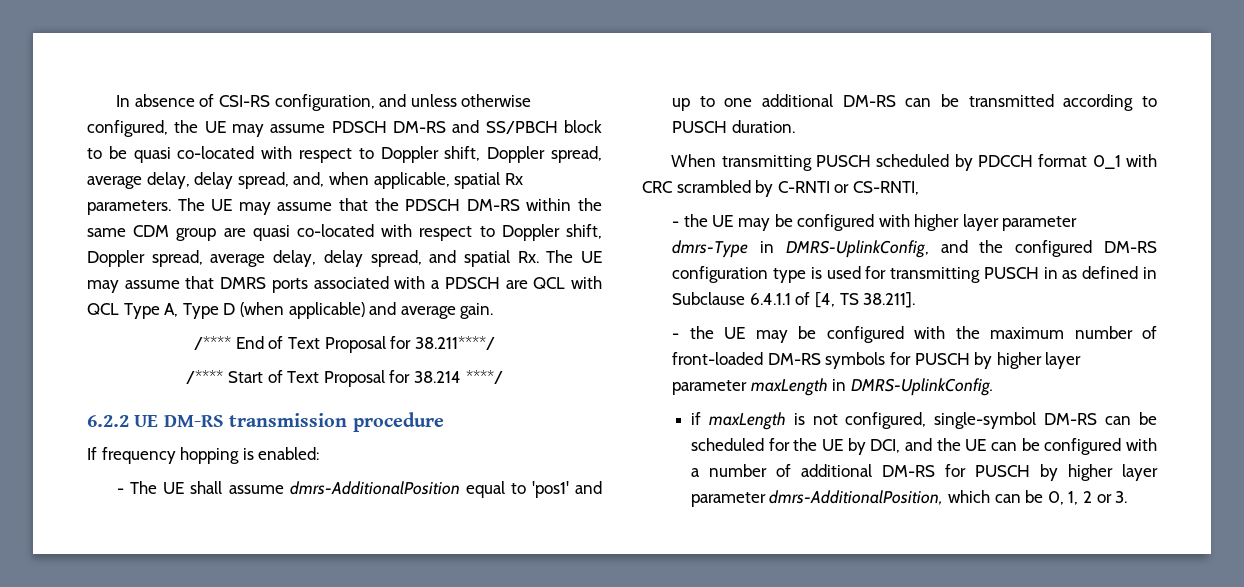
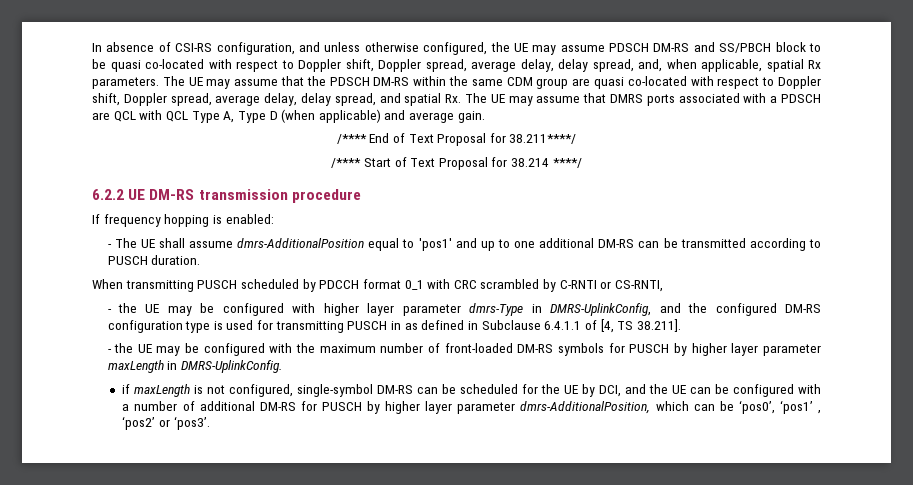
- if maxLength is not configured, single-symbol DM-RS can be scheduled for the UE by DCI, and the UE can be configured with a number of additional DM-RS for PUSCH by higher layer parameter dmrs-AdditionalPosition, which can be 0, 1, 2 or 3.
+ if maxLength is not configured, single-symbol DM-RS can be scheduled for the UE by DCI, and the UE can be configured with a number of additional DM-RS for PUSCH by higher layer parameter dmrs-AdditionalPosition, which can be ‘pos0’, ‘pos1’ , ‘pos2’ or ‘pos3’.

